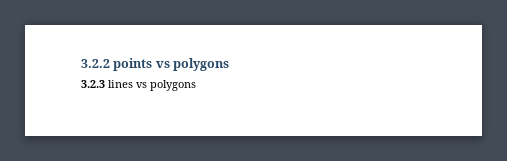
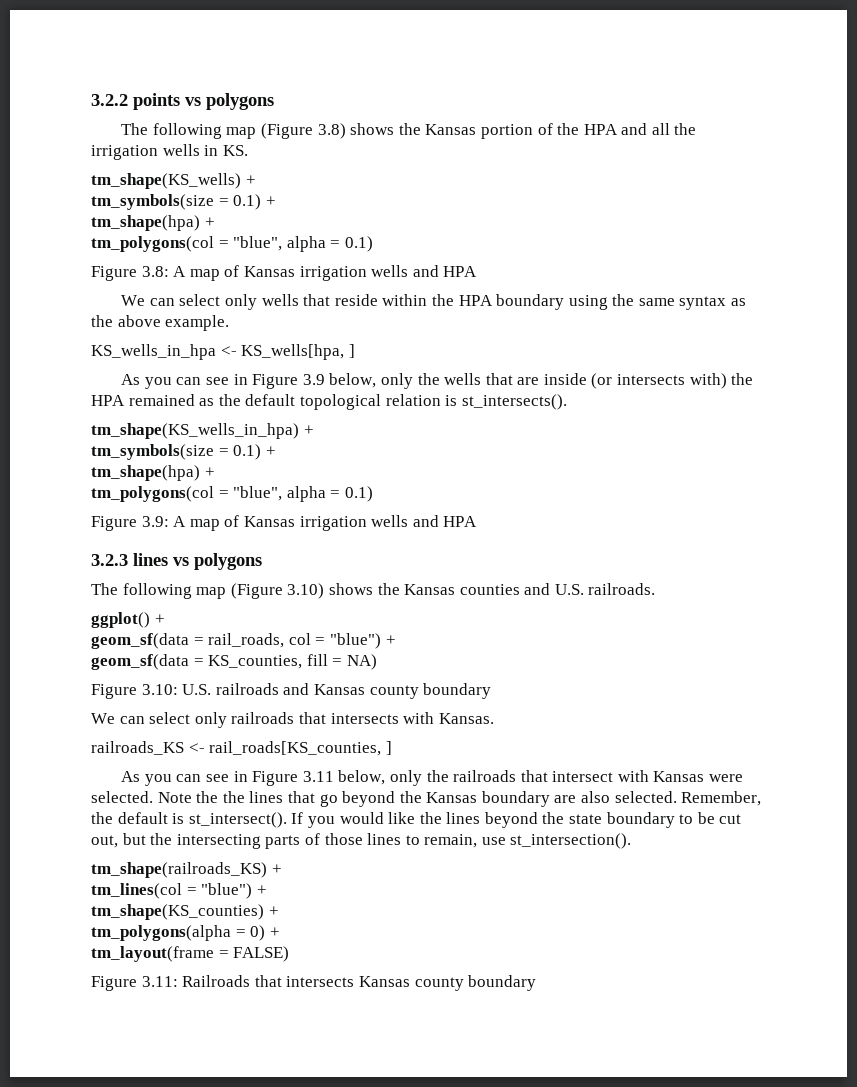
+ The following map (Figure 3.8) shows the Kansas portion of the HPA and all the irrigation wells in KS.
+ tm_shape(KS_wells) +
+ tm_symbols(size = 0.1) +
+ tm_shape(hpa) +
+ tm_polygons(col = "blue", alpha = 0.1)
+ Figure 3.8: A map of Kansas irrigation wells and HPA
+ We can select only wells that reside within the HPA boundary using the same syntax as the above example.
+ KS_wells_in_hpa <- KS_wells[hpa, ]
+ As you can see in Figure 3.9 below, only the wells that are inside (or intersects with) the HPA remained as the default topological relation is st_intersects().
+ tm_shape(KS_wells_in_hpa) +
+ tm_symbols(size = 0.1) +
+ tm_shape(hpa) +
+ tm_polygons(col = "blue", alpha = 0.1)
+ Figure 3.9: A map of Kansas irrigation wells and HPA
  3.2.3 lines vs polygons
+ The following map (Figure 3.10) shows the Kansas counties and U.S. railroads.
+ ggplot() +
+ geom_sf(data = rail_roads, col = "blue") +
+ geom_sf(data = KS_counties, fill = NA)
+ Figure 3.10: U.S. railroads and Kansas county boundary
+ We can select only railroads that intersects with Kansas.
+ railroads_KS <- rail_roads[KS_counties, ]
+ As you can see in Figure 3.11 below, only the railroads that intersect with Kansas were selected. Note the the lines that go beyond the Kansas boundary are also selected. Remember, the default is st_intersect(). If you would like the lines beyond the state boundary to be cut out, but the intersecting parts of those lines to remain, use st_intersection().
+ tm_shape(railroads_KS) +
+ tm_lines(col = "blue") +
+ tm_shape(KS_counties) +
+ tm_polygons(alpha = 0) +
+ tm_layout(frame = FALSE)
+ Figure 3.11: Railroads that intersects Kansas county boundary

